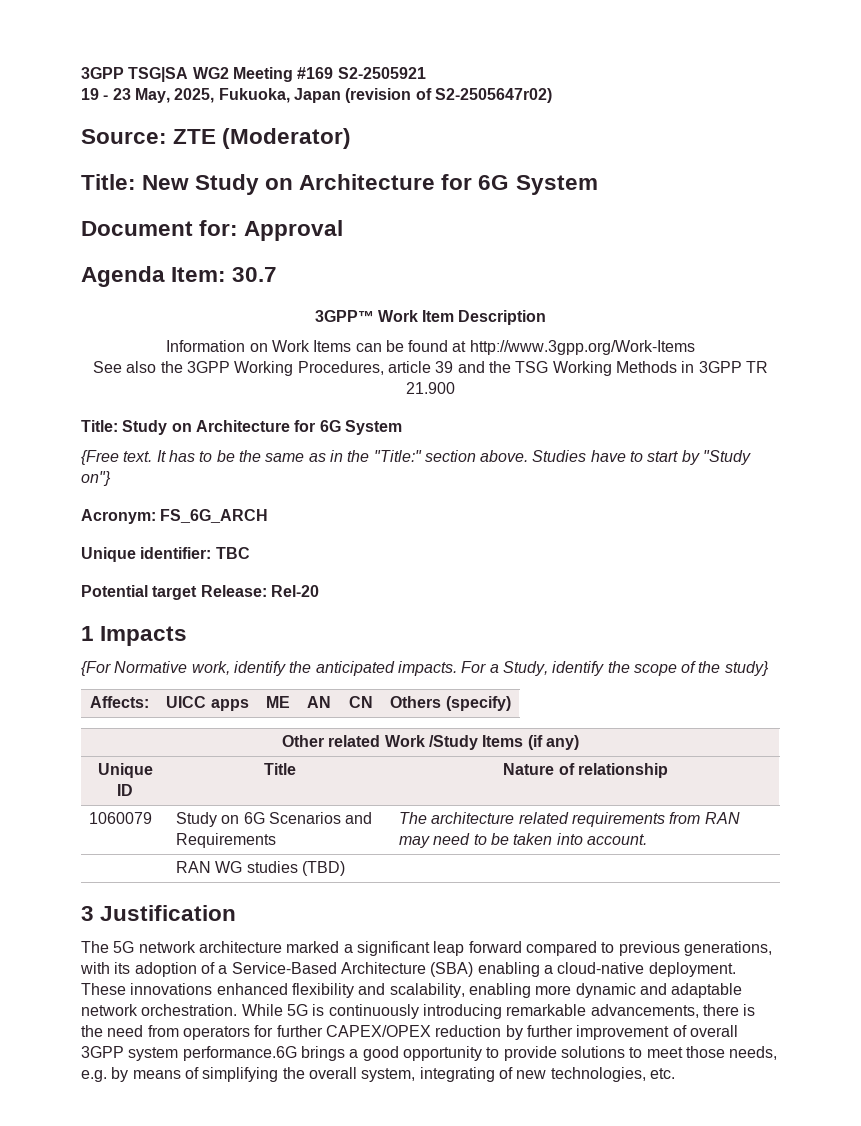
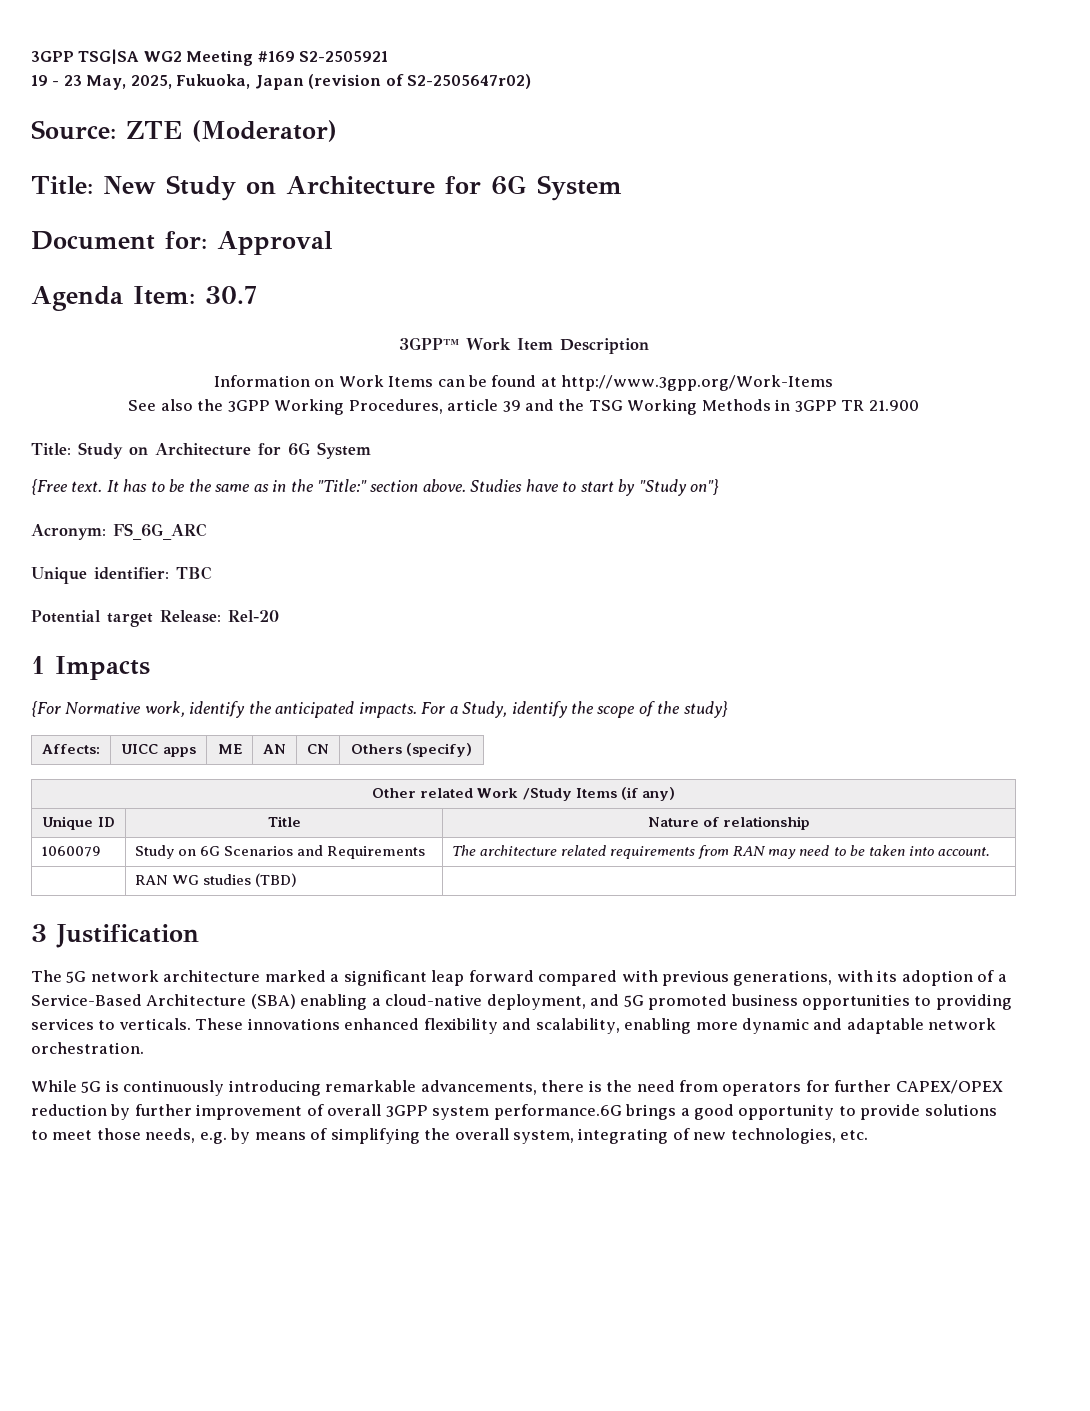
- Acronym: FS_6G_ARCH
+ Acronym: FS_6G_ARC
- The 5G network architecture marked a significant leap forward compared to previous generations, with its adoption of a Service-Based Architecture (SBA) enabling a cloud-native deployment.
+ The 5G network architecture marked a significant leap forward compared with previous generations, with its adoption of a Service-Based Architecture (SBA) enabling a cloud-native deployment, and 5G promoted business opportunities to providing services to verticals.
- These innovations enhanced flexibility and scalability, enabling more dynamic and adaptable network orchestration. While 5G is continuously introducing remarkable advancements, there is the need from operators for further CAPEX/OPEX reduction by further improvement of overall 3GPP system performance.6G brings a good opportunity to provide solutions to meet those needs, e.g. by means of simplifying the overall system, integrating of new technologies, etc.
+ These innovations enhanced flexibility and scalability, enabling more dynamic and adaptable network orchestration.
+ While 5G is continuously introducing remarkable advancements, there is the need from operators for further CAPEX/OPEX reduction by further improvement of overall 3GPP system performance.6G brings a good opportunity to provide solutions to meet those needs, e.g. by means of simplifying the overall system, integrating of new technologies, etc.

